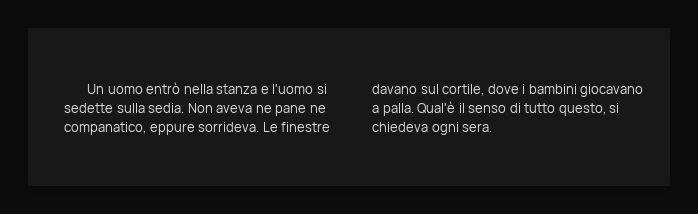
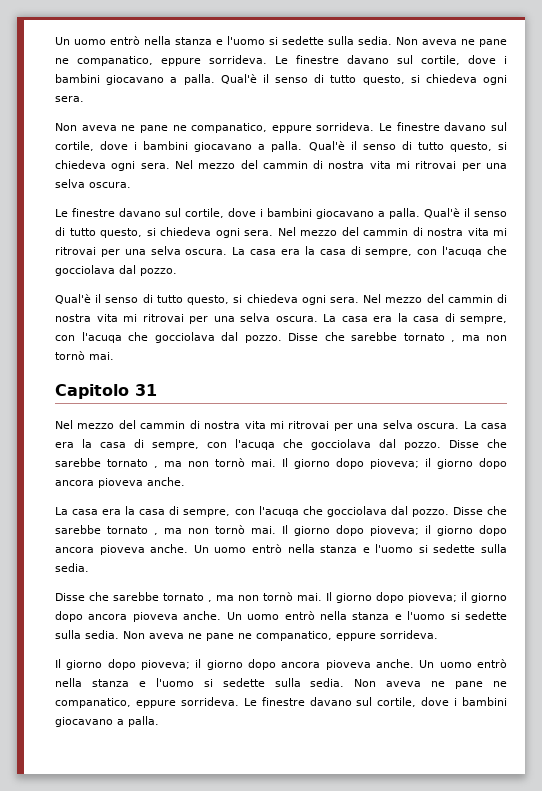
+ Non aveva ne pane ne companatico, eppure sorrideva. Le finestre davano sul cortile, dove i bambini giocavano a palla. Qual'è il senso di tutto questo, si chiedeva ogni sera. Nel mezzo del cammin di nostra vita mi ritrovai per una selva oscura.
+ Le finestre davano sul cortile, dove i bambini giocavano a palla. Qual'è il senso di tutto questo, si chiedeva ogni sera. Nel mezzo del cammin di nostra vita mi ritrovai per una selva oscura. La casa era la casa di sempre, con l'acuqa che gocciolava dal pozzo.
+ Qual'è il senso di tutto questo, si chiedeva ogni sera. Nel mezzo del cammin di nostra vita mi ritrovai per una selva oscura. La casa era la casa di sempre, con l'acuqa che gocciolava dal pozzo. Disse che sarebbe tornato , ma non tornò mai.
+ Capitolo 31
+ Nel mezzo del cammin di nostra vita mi ritrovai per una selva oscura. La casa era la casa di sempre, con l'acuqa che gocciolava dal pozzo. Disse che sarebbe tornato , ma non tornò mai. Il giorno dopo pioveva; il giorno dopo ancora pioveva anche.
+ La casa era la casa di sempre, con l'acuqa che gocciolava dal pozzo. Disse che sarebbe tornato , ma non tornò mai. Il giorno dopo pioveva; il giorno dopo ancora pioveva anche. Un uomo entrò nella stanza e l'uomo si sedette sulla sedia.
+ Disse che sarebbe tornato , ma non tornò mai. Il giorno dopo pioveva; il giorno dopo ancora pioveva anche. Un uomo entrò nella stanza e l'uomo si sedette sulla sedia. Non aveva ne pane ne companatico, eppure sorrideva.
+ Il giorno dopo pioveva; il giorno dopo ancora pioveva anche. Un uomo entrò nella stanza e l'uomo si sedette sulla sedia. Non aveva ne pane ne companatico, eppure sorrideva. Le finestre davano sul cortile, dove i bambini giocavano a palla.

